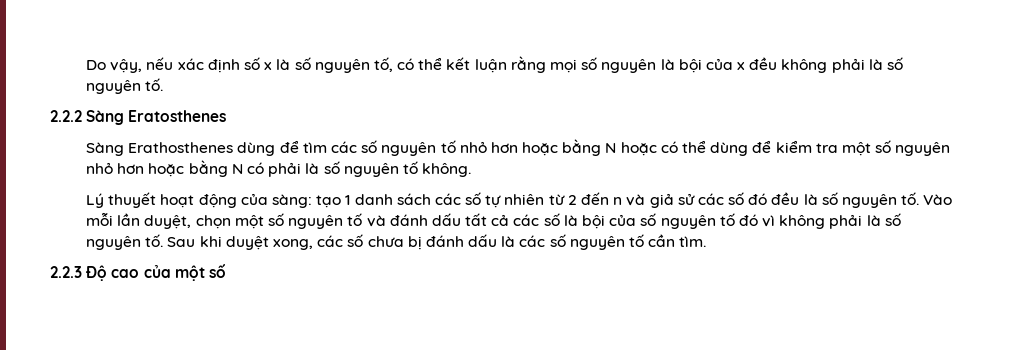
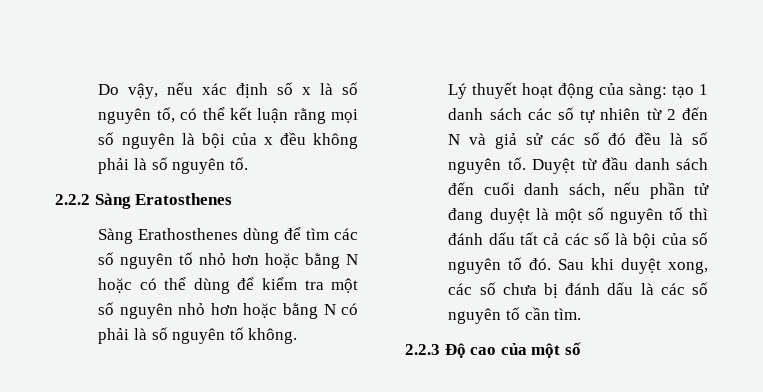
- Lý thuyết hoạt động của sàng: tạo 1 danh sách các số tự nhiên từ 2 đến n và giả sử các số đó đều là số nguyên tố.
+ Lý thuyết hoạt động của sàng: tạo 1 danh sách các số tự nhiên từ 2 đến N và giả sử các số đó đều là số nguyên tố.
- Vào mỗi lần duyệt, chọn một số nguyên tố và đánh dấu tất cả các số là bội của số nguyên tố đó vì không phải là số nguyên tố.
+ Duyệt từ đầu danh sách đến cuối danh sách, nếu phần tử đang duyệt là một số nguyên tố thì đánh dấu tất cả các số là bội của số nguyên tố đó.

